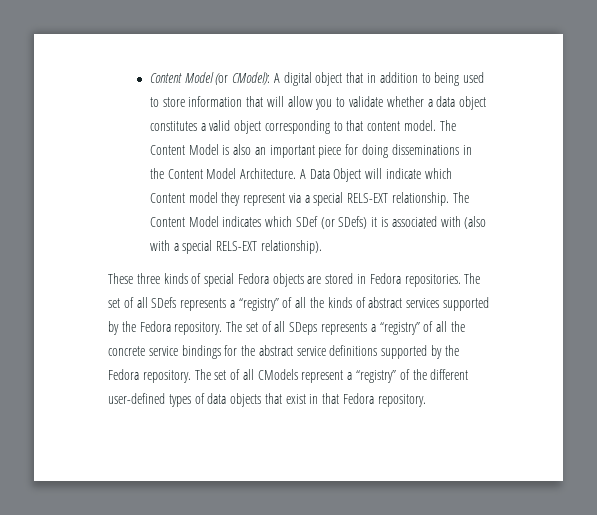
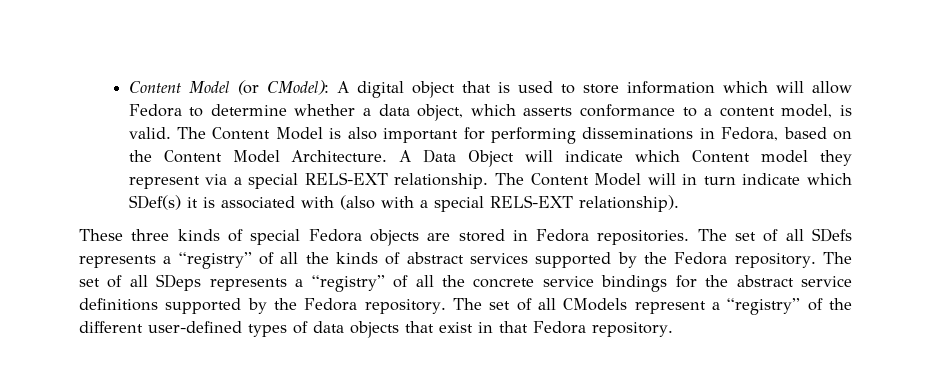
- Content Model (or CModel): A digital object that in addition to being used to store information that will allow you to validate whether a data object constitutes a valid object corresponding to that content model.
+ Content Model (or CModel): A digital object that is used to store information which will allow Fedora to determine whether a data object, which asserts conformance to a content model, is valid.
- The Content Model is also an important piece for doing disseminations in the Content Model Architecture.
+ The Content Model is also important for performing disseminations in Fedora, based on the Content Model Architecture.
- The Content Model indicates which SDef (or SDefs) it is associated with (also with a special RELS-EXT relationship).
+ The Content Model will in turn indicate which SDef(s) it is associated with (also with a special RELS-EXT relationship).

